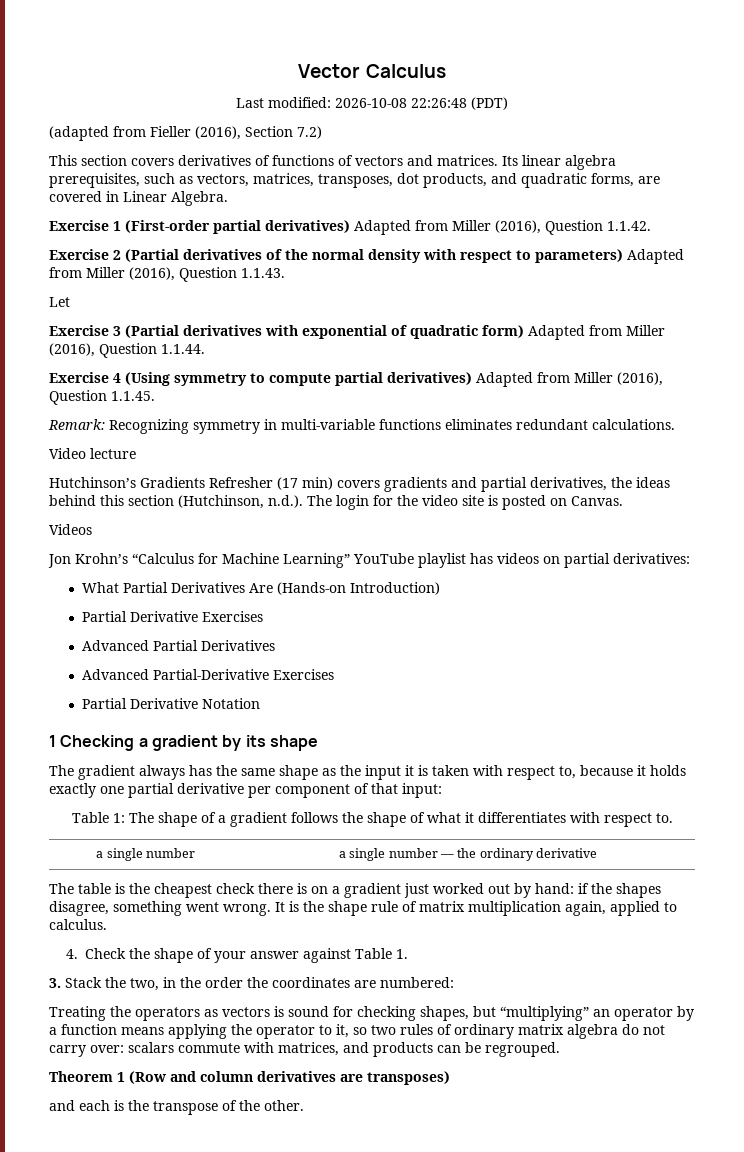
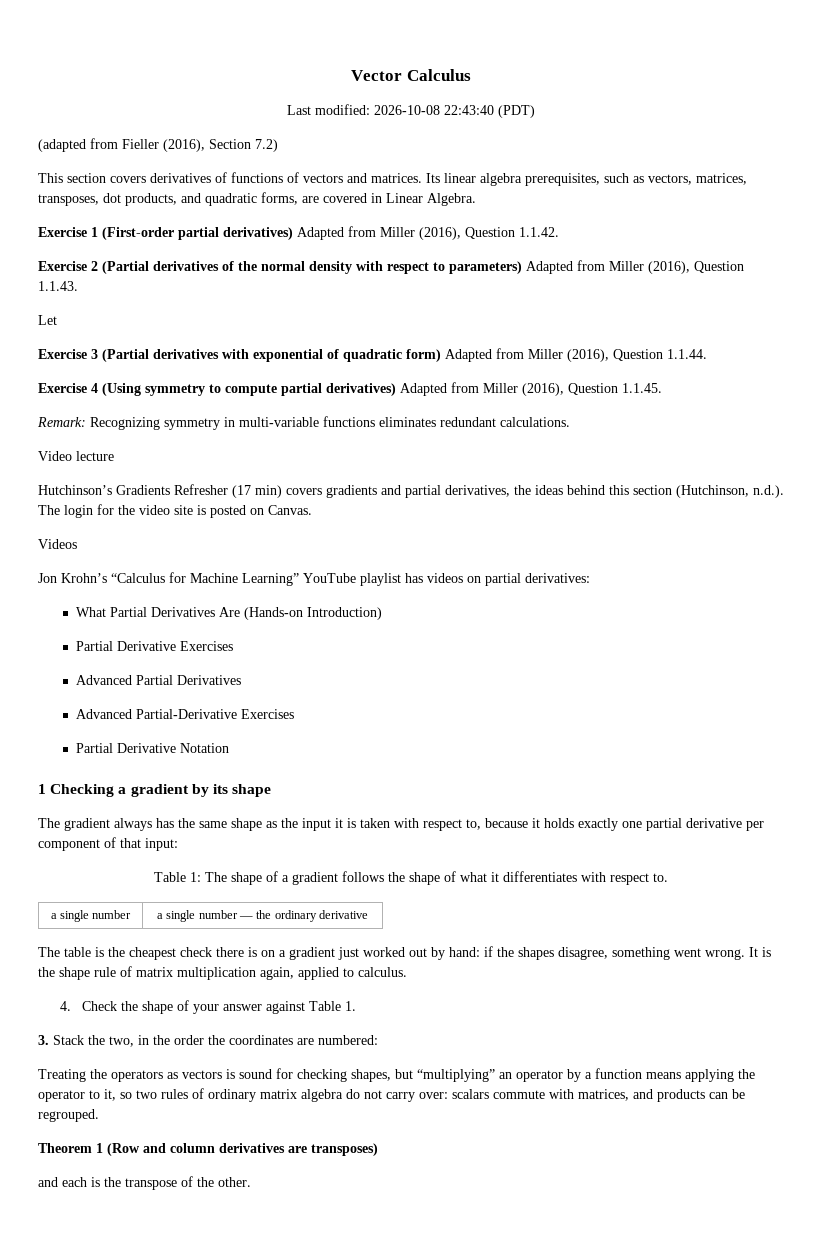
- Last modified: 2026-10-08 22:26:48 (PDT)
+ Last modified: 2026-10-08 22:43:40 (PDT)

